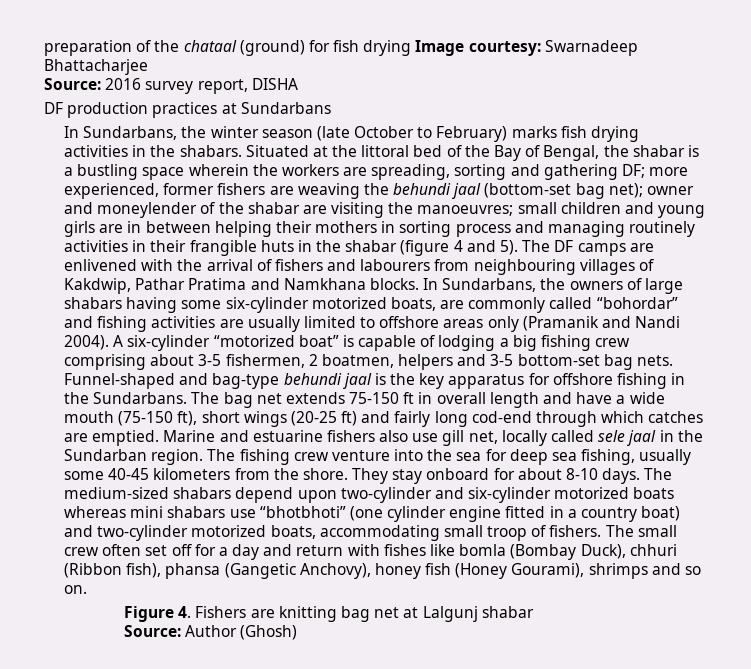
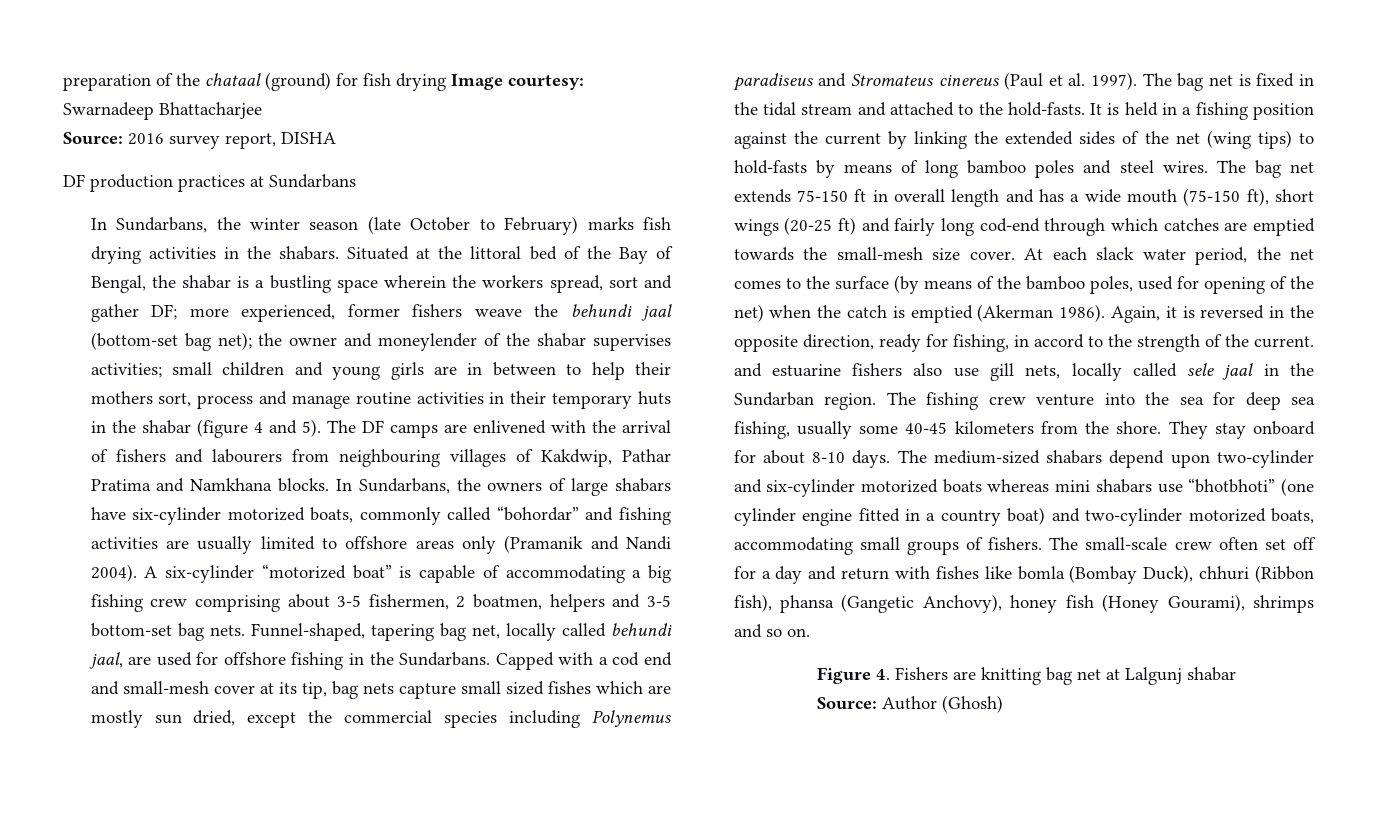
- Situated at the littoral bed of the Bay of Bengal, the shabar is a bustling space wherein the workers are spreading, sorting and gathering DF; more experienced, former fishers are weaving the behundi jaal (bottom-set bag net); owner and moneylender of the shabar are visiting the manoeuvres; small children and young girls are in between helping their mothers in sorting process and managing routinely activities in their frangible huts in the shabar (figure 4 and 5).
+ Situated at the littoral bed of the Bay of Bengal, the shabar is a bustling space wherein the workers spread, sort and gather DF; more experienced, former fishers weave the behundi jaal (bottom-set bag net); the owner and moneylender of the shabar supervises activities; small children and young girls are in between to help their mothers sort, process and manage routine activities in their temporary huts in the shabar (figure 4 and 5).
- In Sundarbans, the owners of large shabars having some six-cylinder motorized boats, are commonly called “bohordar” and fishing activities are usually limited to offshore areas only (Pramanik and Nandi 2004).
+ In Sundarbans, the owners of large shabars have six-cylinder motorized boats, commonly called “bohordar” and fishing activities are usually limited to offshore areas only (Pramanik and Nandi 2004).
- A six-cylinder “motorized boat” is capable of lodging a big fishing crew comprising about 3-5 fishermen, 2 boatmen, helpers and 3-5 bottom-set bag nets.
+ A six-cylinder “motorized boat” is capable of accommodating a big fishing crew comprising about 3-5 fishermen, 2 boatmen, helpers and 3-5 bottom-set bag nets.
- Funnel-shaped and bag-type behundi jaal is the key apparatus for offshore fishing in the Sundarbans.
+ Funnel-shaped, tapering bag net, locally called behundi jaal, are used for offshore fishing in the Sundarbans.
+ Capped with a cod end and small-mesh cover at its tip, bag nets capture small sized fishes which are mostly sun dried, except the commercial species including Polynemus paradiseus and Stromateus cinereus (Paul et al. 1997). The bag net is fixed in the tidal stream and attached to the hold-fasts. It is held in a fishing position against the current by linking the extended sides of the net (wing tips) to hold-fasts by means of long bamboo poles and steel wires.
- The bag net extends 75-150 ft in overall length and have a wide mouth (75-150 ft), short wings (20-25 ft) and fairly long cod-end through which catches are emptied. Marine and estuarine fishers also use gill net, locally called sele jaal in the Sundarban region.
+ The bag net extends 75-150 ft in overall length and has a wide mouth (75-150 ft), short wings (20-25 ft) and fairly long cod-end through which catches are emptied towards the small-mesh size cover. At each slack water period, the net comes to the surface (by means of the bamboo poles, used for opening of the net) when the catch is emptied (Akerman 1986). Again, it is reversed in the opposite direction, ready for fishing, in accord to the strength of the current. and estuarine fishers also use gill nets, locally called sele jaal in the Sundarban region.
- The medium-sized shabars depend upon two-cylinder and six-cylinder motorized boats whereas mini shabars use “bhotbhoti” (one cylinder engine fitted in a country boat) and two-cylinder motorized boats, accommodating small troop of fishers.
+ The medium-sized shabars depend upon two-cylinder and six-cylinder motorized boats whereas mini shabars use “bhotbhoti” (one cylinder engine fitted in a country boat) and two-cylinder motorized boats, accommodating small groups of fishers.
- The small crew often set off for a day and return with fishes like bomla (Bombay Duck), chhuri (Ribbon fish), phansa (Gangetic Anchovy), honey fish (Honey Gourami), shrimps and so on.
+ The small-scale crew often set off for a day and return with fishes like bomla (Bombay Duck), chhuri (Ribbon fish), phansa (Gangetic Anchovy), honey fish (Honey Gourami), shrimps and so on.

